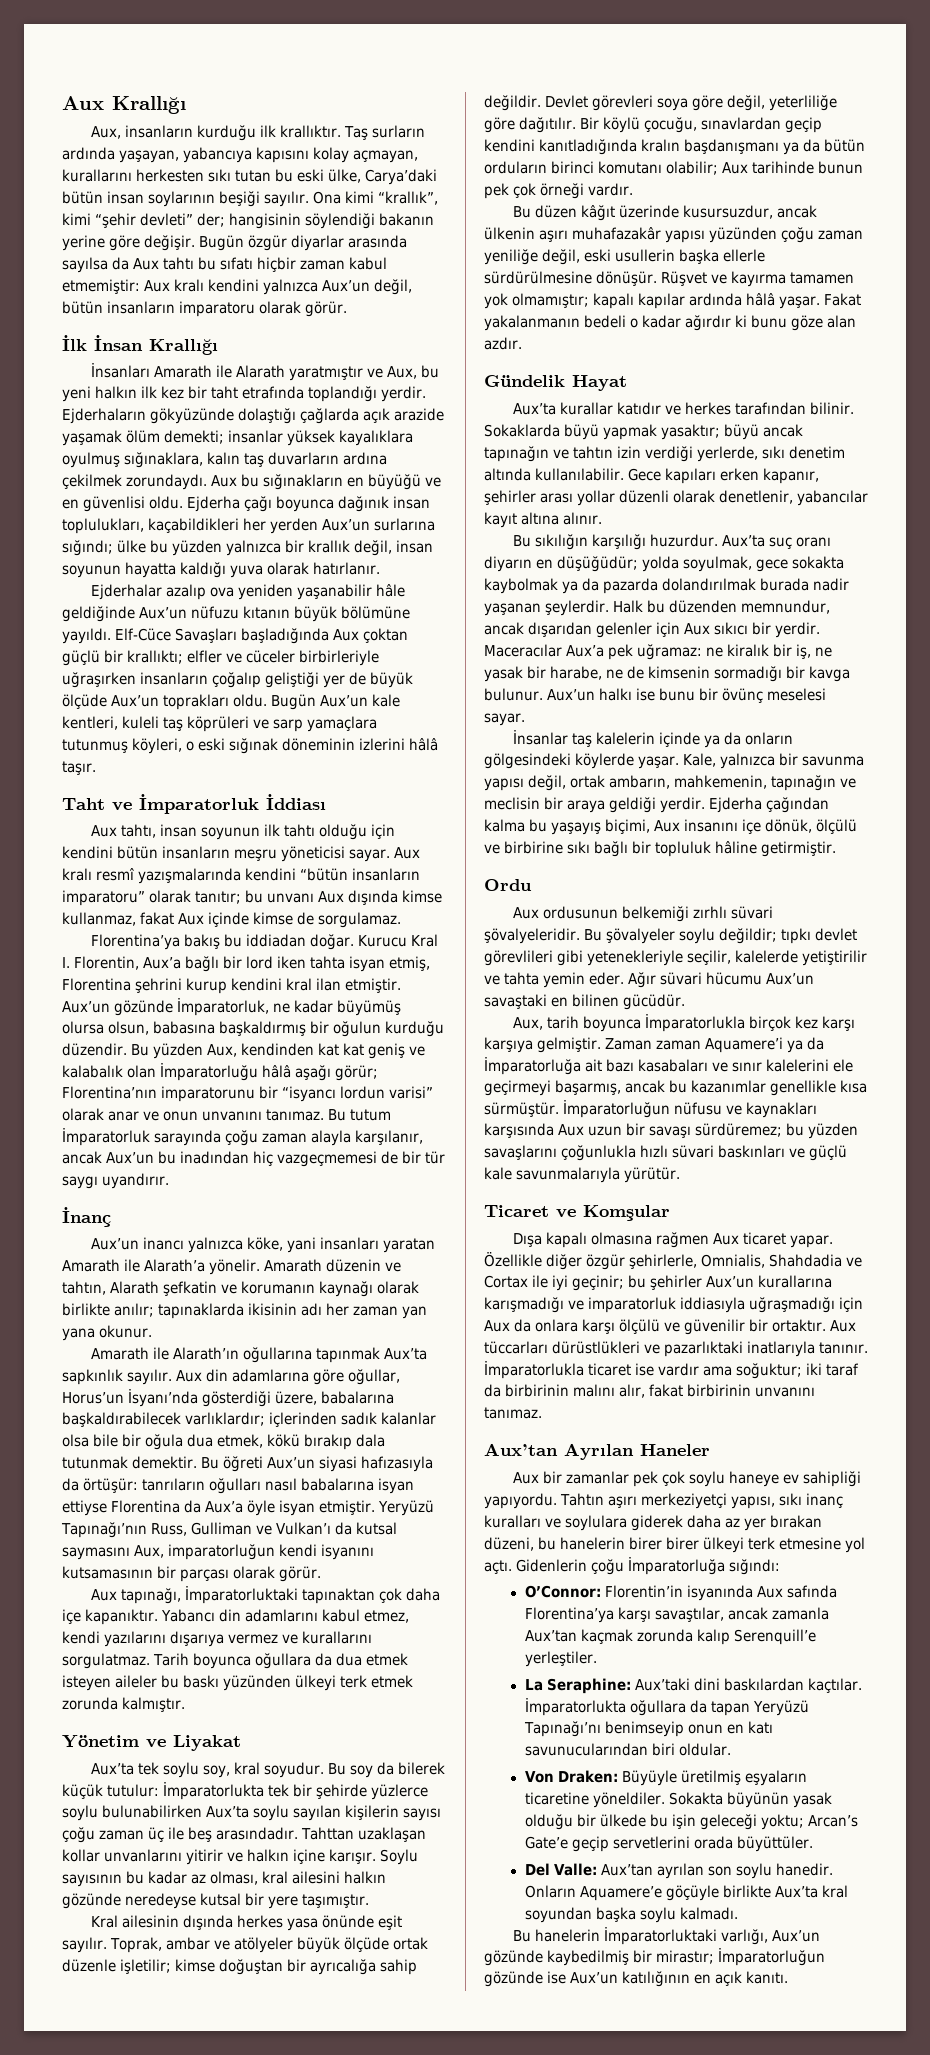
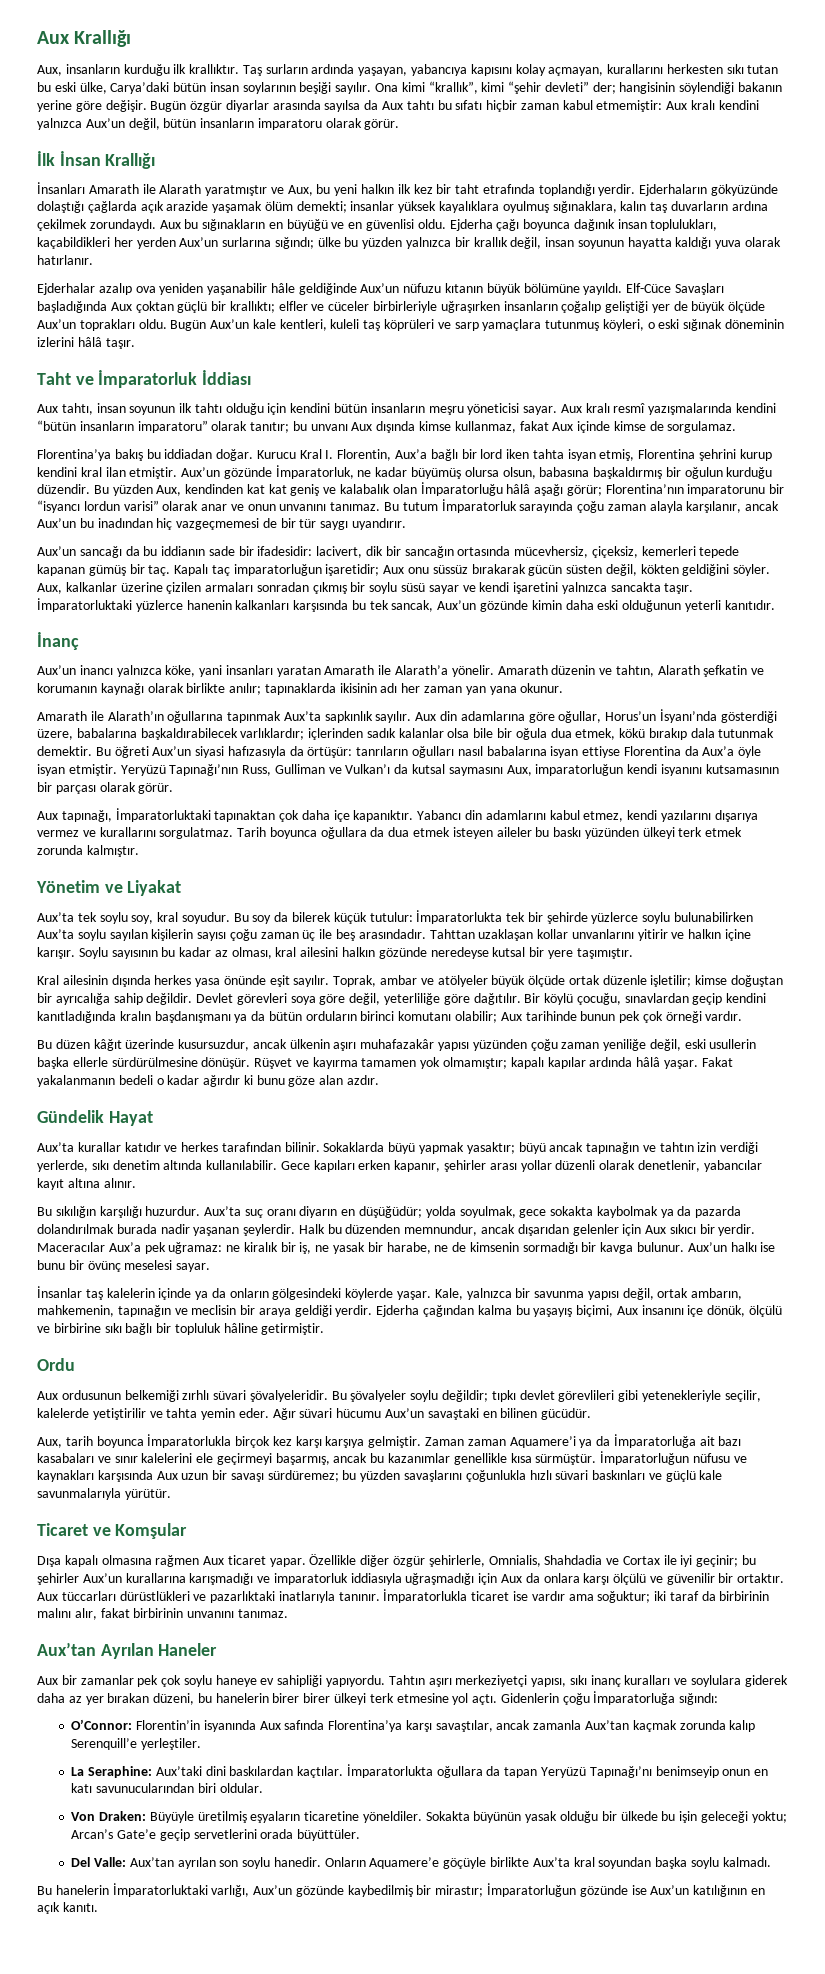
+ Aux’un sancağı da bu iddianın sade bir ifadesidir: lacivert, dik bir sancağın ortasında mücevhersiz, çiçeksiz, kemerleri tepede kapanan gümüş bir taç. Kapalı taç imparatorluğun işaretidir; Aux onu süssüz bırakarak gücün süsten değil, kökten geldiğini söyler. Aux, kalkanlar üzerine çizilen armaları sonradan çıkmış bir soylu süsü sayar ve kendi işaretini yalnızca sancakta taşır. İmparatorluktaki yüzlerce hanenin kalkanları karşısında bu tek sancak, Aux’un gözünde kimin daha eski olduğunun yeterli kanıtıdır.

